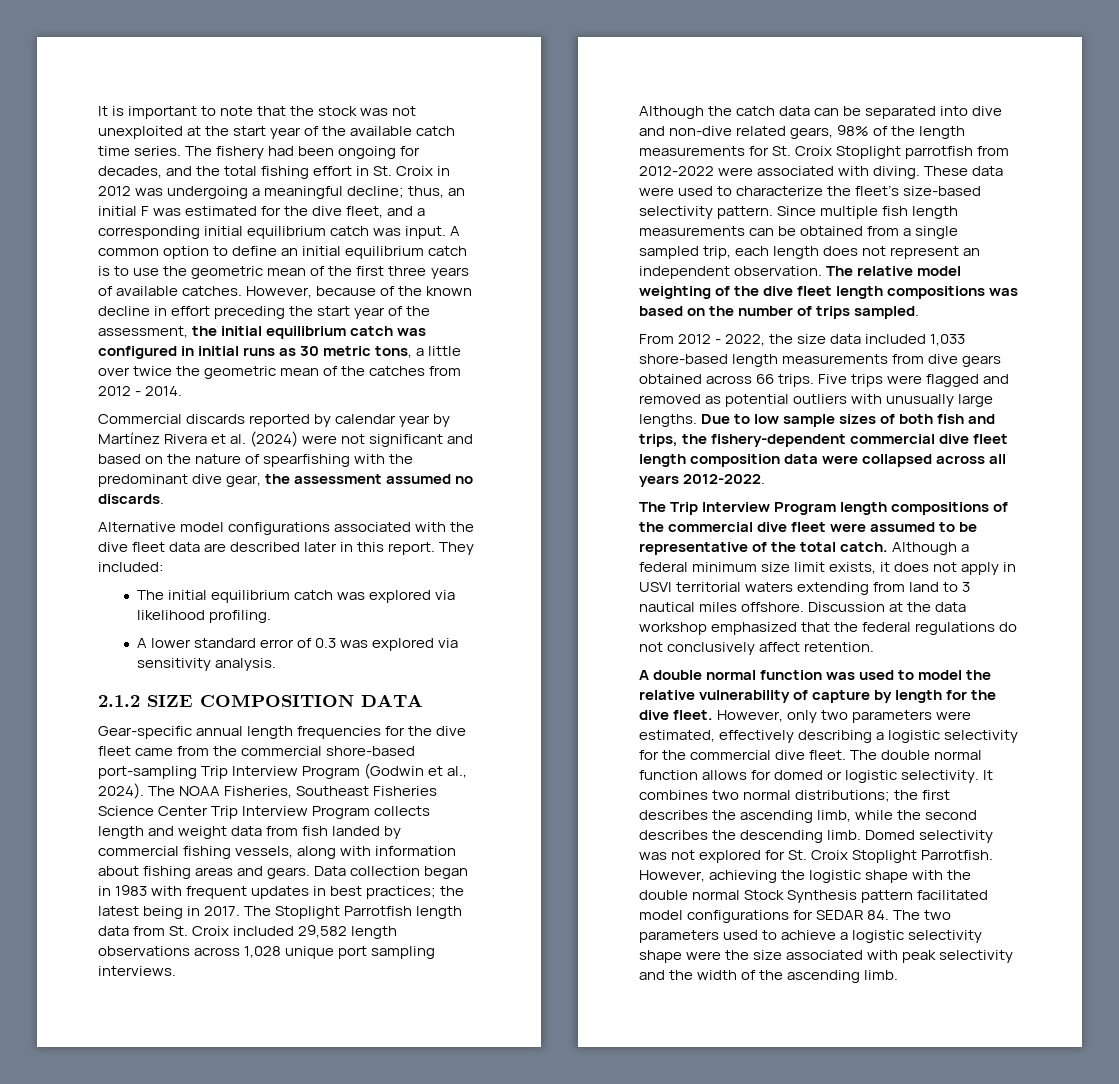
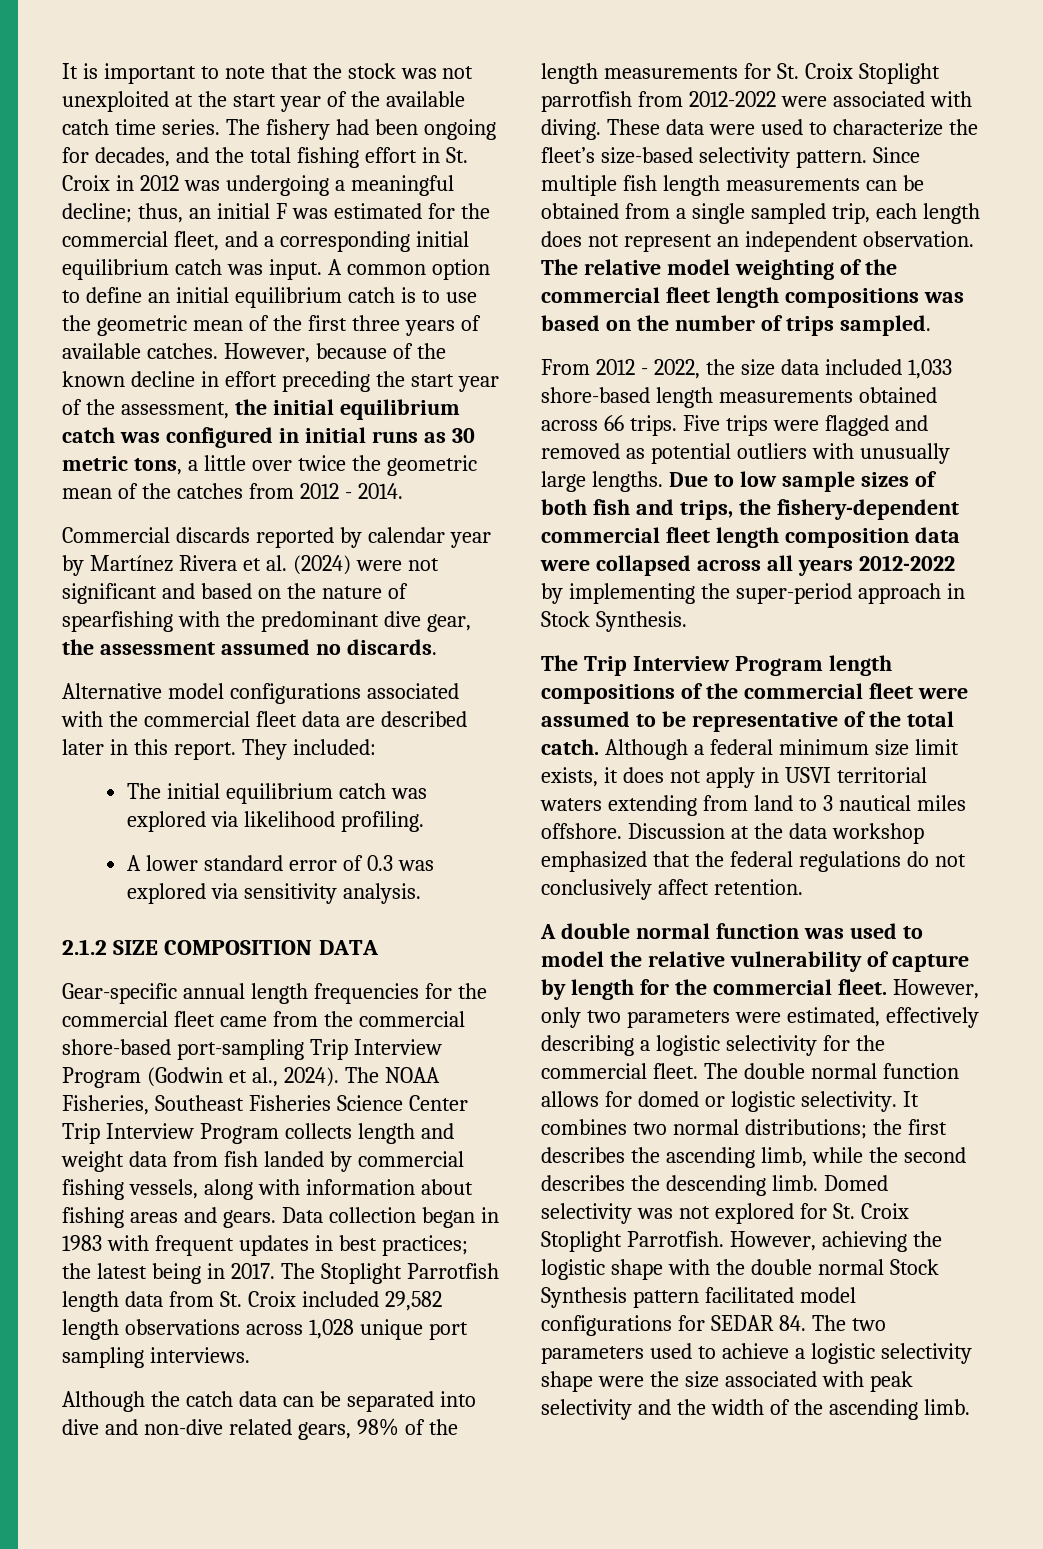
- The fishery had been ongoing for decades, and the total fishing effort in St. Croix in 2012 was undergoing a meaningful decline; thus, an initial F was estimated for the dive fleet, and a corresponding initial equilibrium catch was input.
+ The fishery had been ongoing for decades, and the total fishing effort in St. Croix in 2012 was undergoing a meaningful decline; thus, an initial F was estimated for the commercial fleet, and a corresponding initial equilibrium catch was input.
- Alternative model configurations associated with the dive fleet data are described later in this report.
+ Alternative model configurations associated with the commercial fleet data are described later in this report.
- Gear-specific annual length frequencies for the dive fleet came from the commercial shore-based port-sampling Trip Interview Program (Godwin et al., 2024).
+ Gear-specific annual length frequencies for the commercial fleet came from the commercial shore-based port-sampling Trip Interview Program (Godwin et al., 2024).
- The relative model weighting of the dive fleet length compositions was based on the number of trips sampled.
+ The relative model weighting of the commercial fleet length compositions was based on the number of trips sampled.
- From 2012 - 2022, the size data included 1,033 shore-based length measurements from dive gears obtained across 66 trips.
+ From 2012 - 2022, the size data included 1,033 shore-based length measurements obtained across 66 trips.
- Due to low sample sizes of both fish and trips, the fishery-dependent commercial dive fleet length composition data were collapsed across all years 2012-2022.
+ Due to low sample sizes of both fish and trips, the fishery-dependent commercial fleet length composition data were collapsed across all years 2012-2022 by implementing the super-period approach in Stock Synthesis.
- The Trip Interview Program length compositions of the commercial dive fleet were assumed to be representative of the total catch.
+ The Trip Interview Program length compositions of the commercial fleet were assumed to be representative of the total catch.
- A double normal function was used to model the relative vulnerability of capture by length for the dive fleet.
+ A double normal function was used to model the relative vulnerability of capture by length for the commercial fleet.
- However, only two parameters were estimated, effectively describing a logistic selectivity for the commercial dive fleet.
+ However, only two parameters were estimated, effectively describing a logistic selectivity for the commercial fleet.

